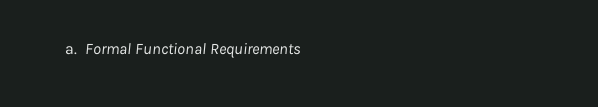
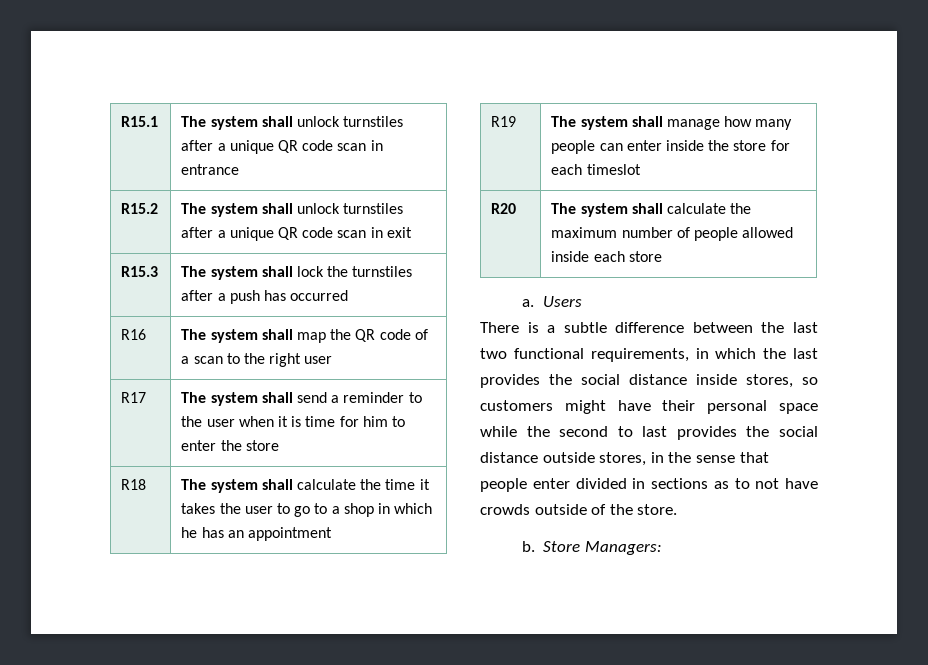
- a. Formal Functional Requirements
+ R15.1 | The system shall unlock turnstiles after a unique QR code scan in entrance
+ R15.2 | The system shall unlock turnstiles after a unique QR code scan in exit
+ R15.3 | The system shall lock the turnstiles after a push has occurred
+ R16 | The system shall map the QR code of a scan to the right user
+ R17 | The system shall send a reminder to the user when it is time for him to enter the store
+ R18 | The system shall calculate the time it takes the user to go to a shop in which he has an appointment
+ R19 | The system shall manage how many people can enter inside the store for each timeslot
+ R20 | The system shall calculate the maximum number of people allowed inside each store
+ a. Users
+ There is a subtle difference between the last two functional requirements, in which the last provides the social distance inside stores, so customers might have their personal space while the second to last provides the social distance outside stores, in the sense that people enter divided in sections as to not have crowds outside of the store.
+ b. Store Managers:

